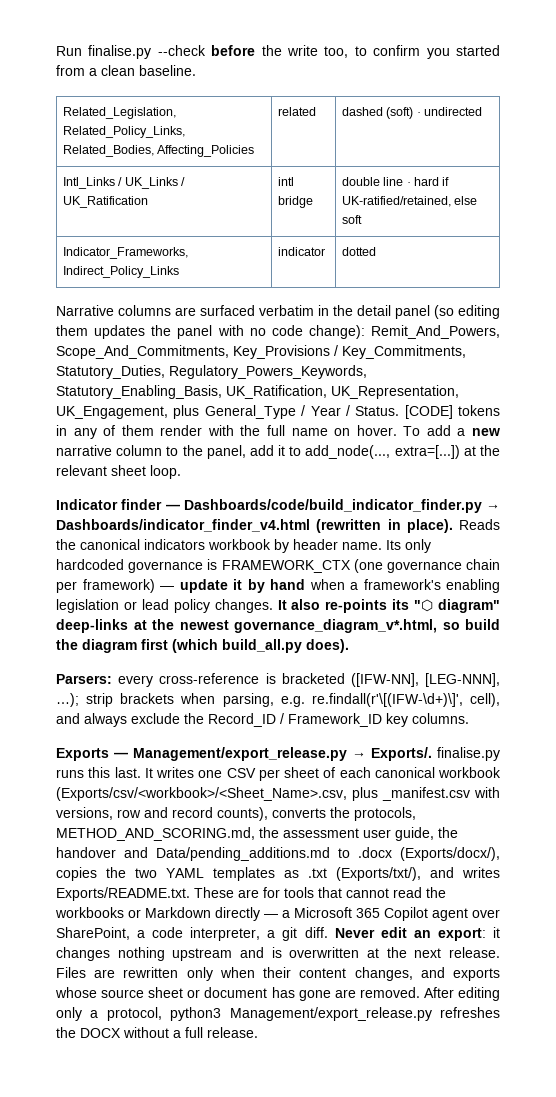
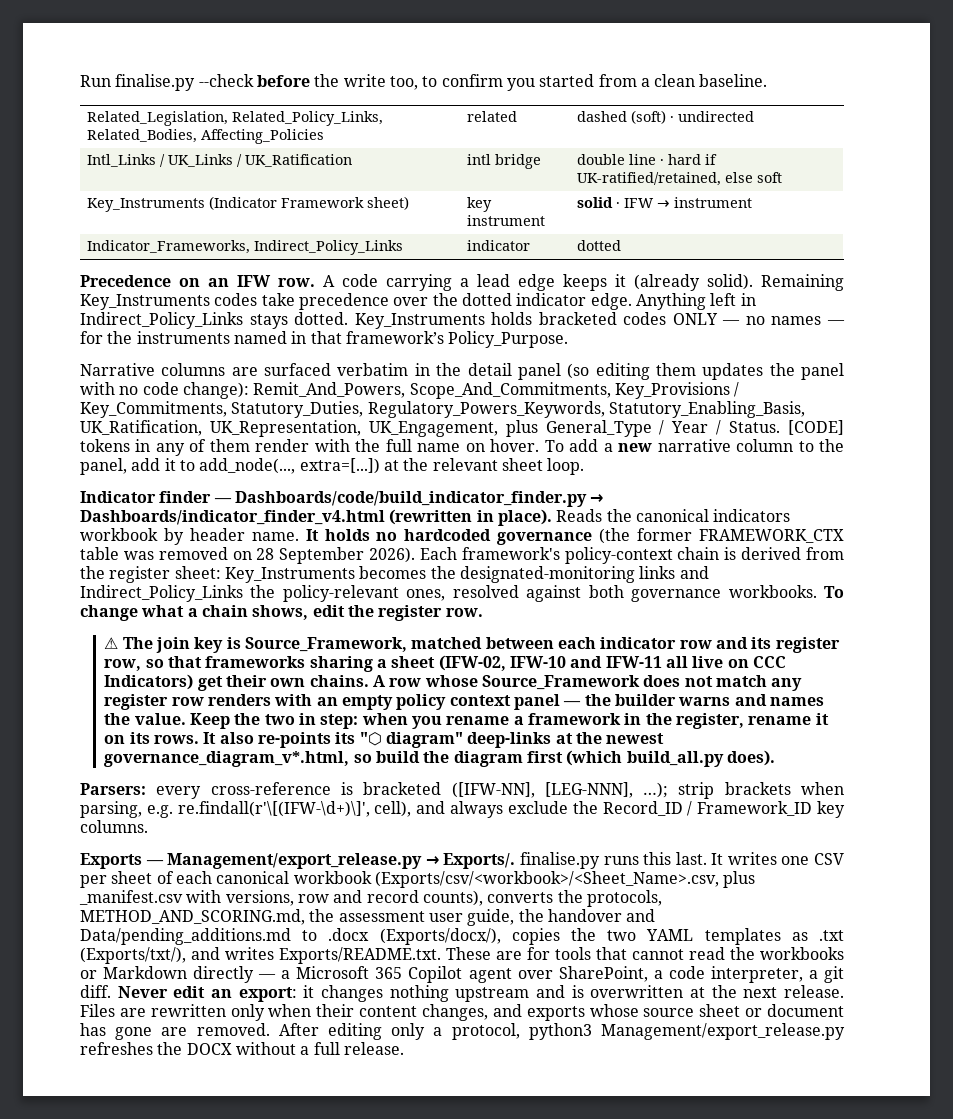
+ Key_Instruments (Indicator Framework sheet) | key instrument | solid · IFW → instrument
  Indicator_Frameworks, Indirect_Policy_Links | indicator | dotted
+ Precedence on an IFW row. A code carrying a lead edge keeps it (already solid). Remaining Key_Instruments codes take precedence over the dotted indicator edge. Anything left in Indirect_Policy_Links stays dotted. Key_Instruments holds bracketed codes ONLY — no names — for the instruments named in that framework’s Policy_Purpose.
- Its only hardcoded governance is FRAMEWORK_CTX (one governance chain per framework) — update it by hand when a framework's enabling legislation or lead policy changes.
+ It holds no hardcoded governance (the former FRAMEWORK_CTX table was removed on 28 September 2026). Each framework's policy-context chain is derived from the register sheet: Key_Instruments becomes the designated-monitoring links and Indirect_Policy_Links the policy-relevant ones, resolved against both governance workbooks. To change what a chain shows, edit the register row.
+ ⚠ The join key is Source_Framework, matched between each indicator row and its register row, so that frameworks sharing a sheet (IFW-02, IFW-10 and IFW-11 all live on CCC Indicators) get their own chains. A row whose Source_Framework does not match any register row renders with an empty policy context panel — the builder warns and names the value. Keep the two in step: when you rename a framework in the register, rename it on its rows.

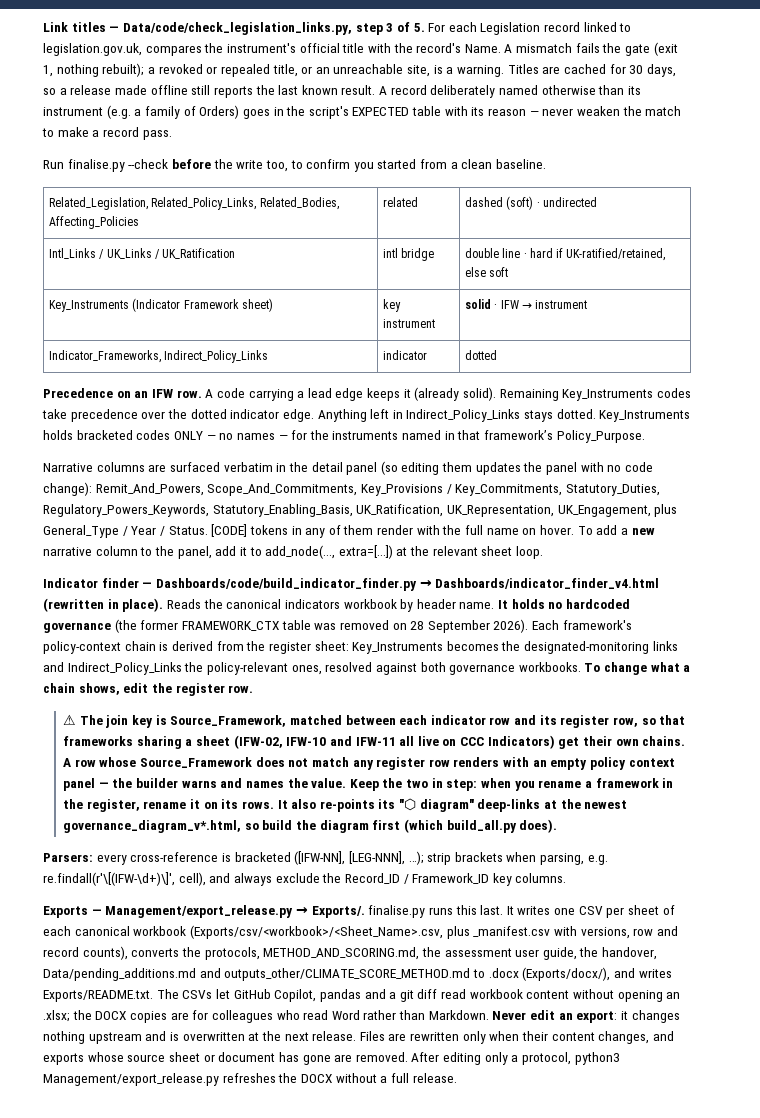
+ Link titles — Data/code/check_legislation_links.py, step 3 of 5. For each Legislation record linked to legislation.gov.uk, compares the instrument's official title with the record's Name. A mismatch fails the gate (exit 1, nothing rebuilt); a revoked or repealed title, or an unreachable site, is a warning. Titles are cached for 30 days, so a release made offline still reports the last known result. A record deliberately named otherwise than its instrument (e.g. a family of Orders) goes in the script's EXPECTED table with its reason — never weaken the match to make a record pass.
- It writes one CSV per sheet of each canonical workbook (Exports/csv/<workbook>/<Sheet_Name>.csv, plus _manifest.csv with versions, row and record counts), converts the protocols, METHOD_AND_SCORING.md, the assessment user guide, the handover and Data/pending_additions.md to .docx (Exports/docx/), copies the two YAML templates as .txt (Exports/txt/), and writes Exports/README.txt. These are for tools that cannot read the workbooks or Markdown directly — a Microsoft 365 Copilot agent over SharePoint, a code interpreter, a git diff.
+ It writes one CSV per sheet of each canonical workbook (Exports/csv/<workbook>/<Sheet_Name>.csv, plus _manifest.csv with versions, row and record counts), converts the protocols, METHOD_AND_SCORING.md, the assessment user guide, the handover, Data/pending_additions.md and outputs_other/CLIMATE_SCORE_METHOD.md to .docx (Exports/docx/), and writes Exports/README.txt. The CSVs let GitHub Copilot, pandas and a git diff read workbook content without opening an .xlsx; the DOCX copies are for colleagues who read Word rather than Markdown.

